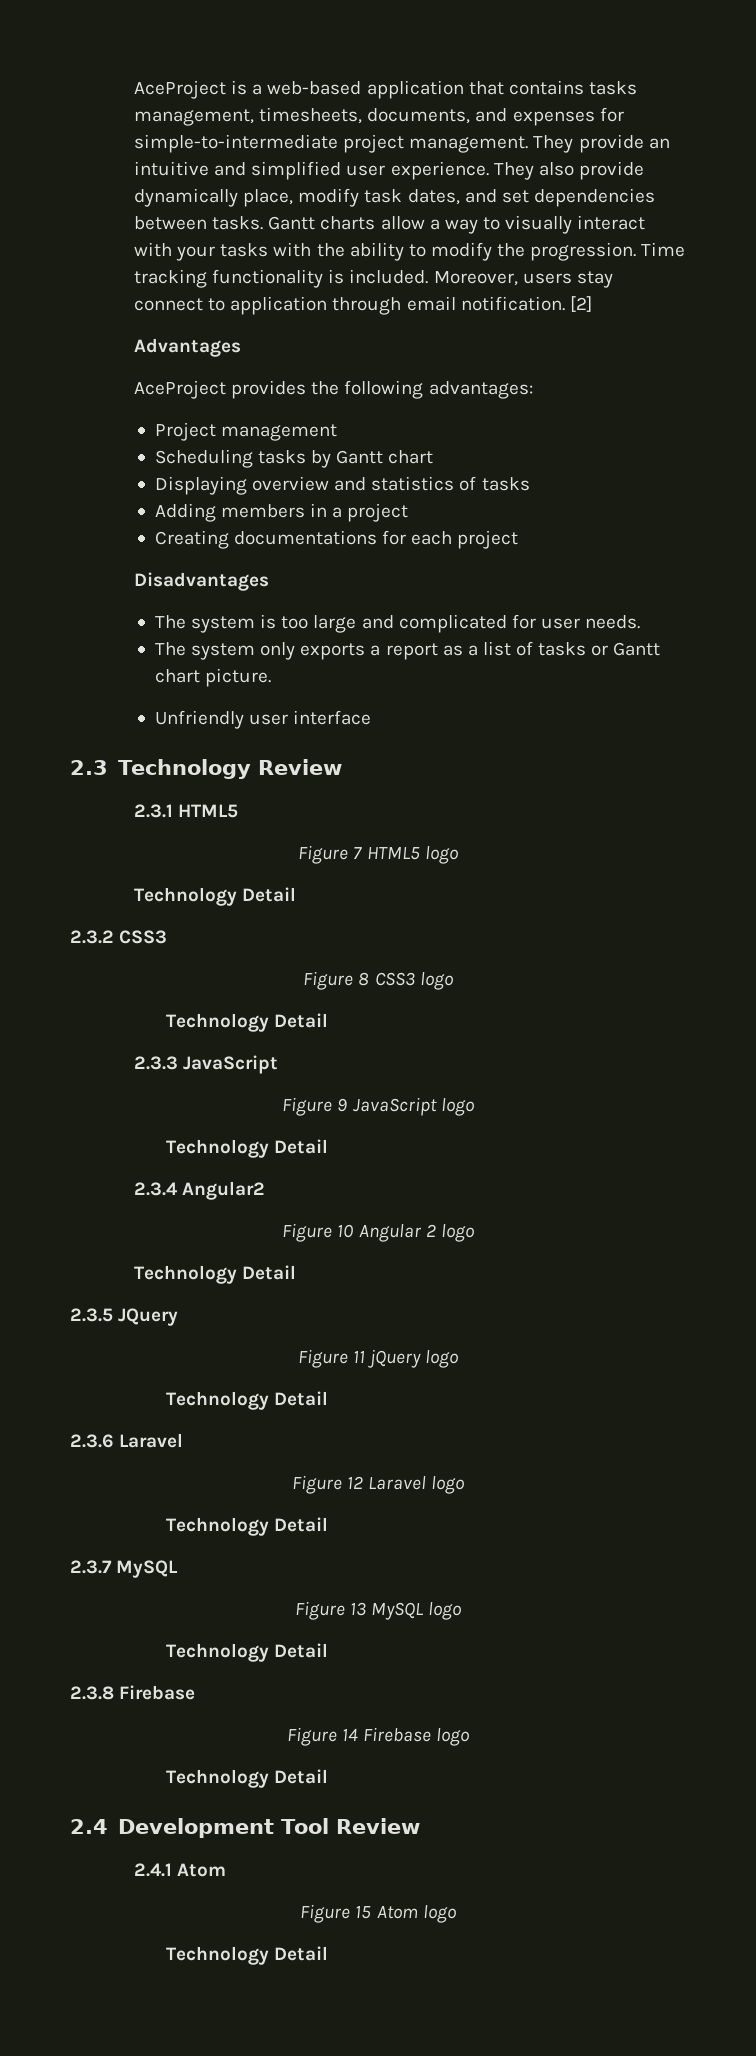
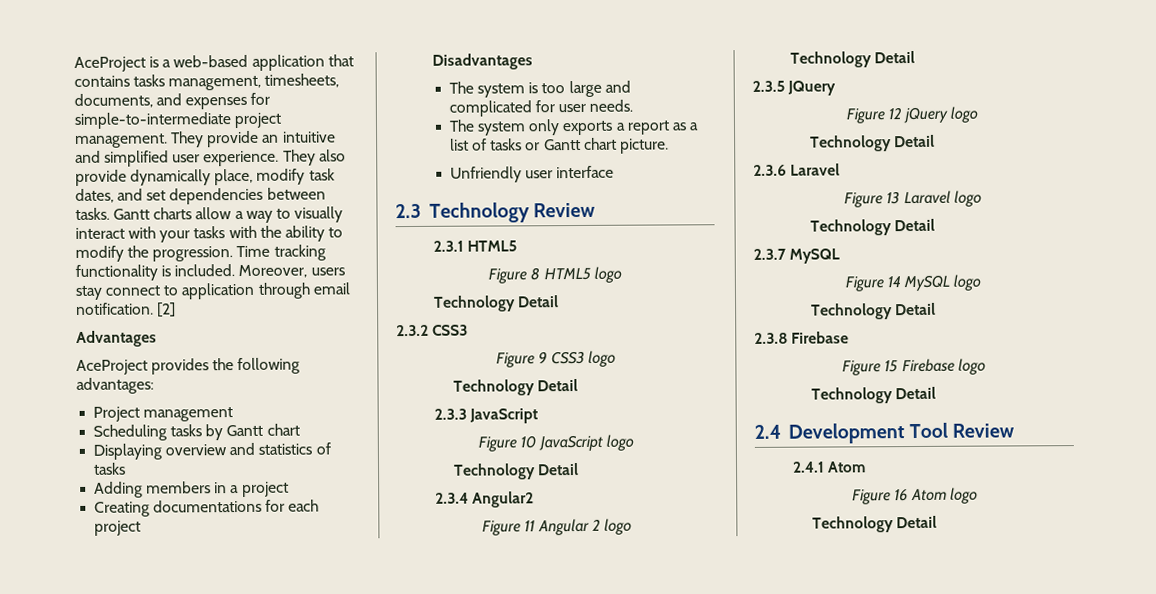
- Figure 7 HTML5 logo
+ Figure 8 HTML5 logo
- Figure 8 CSS3 logo
+ Figure 9 CSS3 logo
- Figure 9 JavaScript logo
+ Figure 10 JavaScript logo
- Figure 10 Angular 2 logo
+ Figure 11 Angular 2 logo
- Figure 11 jQuery logo
+ Figure 12 jQuery logo
- Figure 12 Laravel logo
+ Figure 13 Laravel logo
- Figure 13 MySQL logo
+ Figure 14 MySQL logo
- Figure 14 Firebase logo
+ Figure 15 Firebase logo
- Figure 15 Atom logo
+ Figure 16 Atom logo

